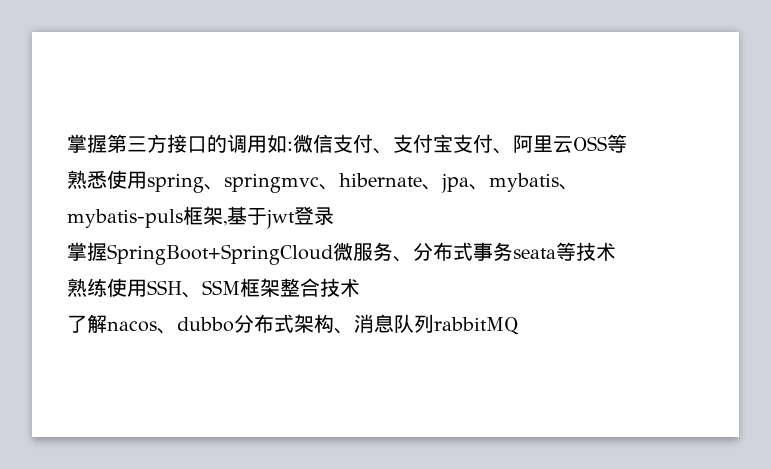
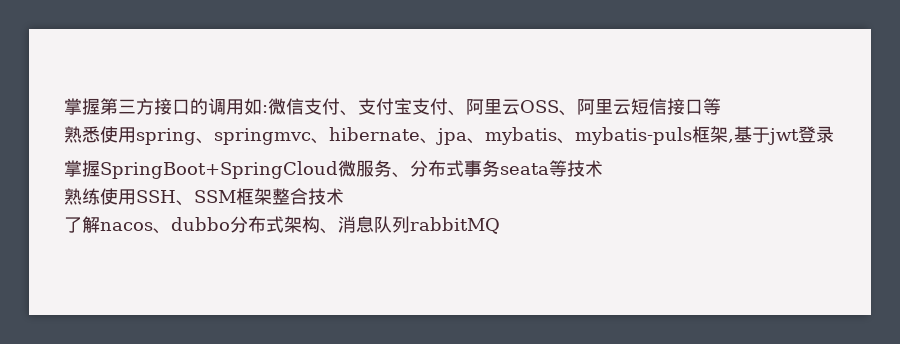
- 掌握第三方接口的调用如:微信支付、支付宝支付、阿里云OSS等
+ 掌握第三方接口的调用如:微信支付、支付宝支付、阿里云OSS、阿里云短信接口等

